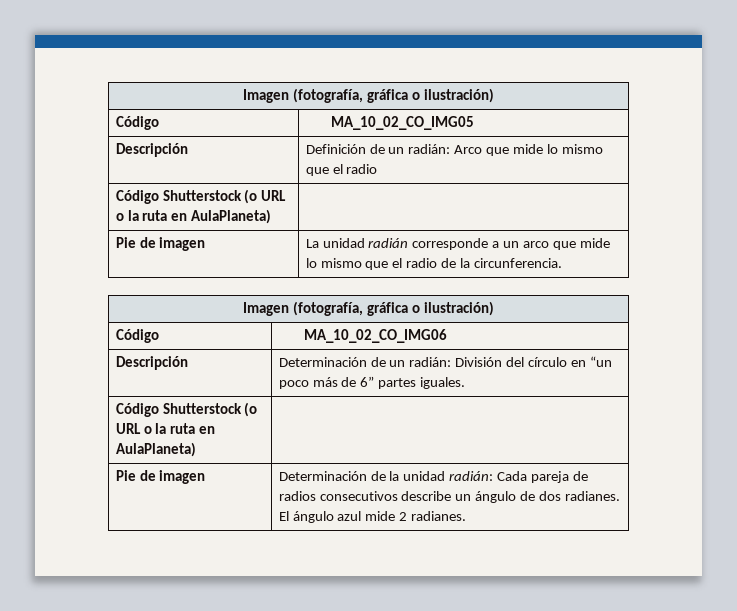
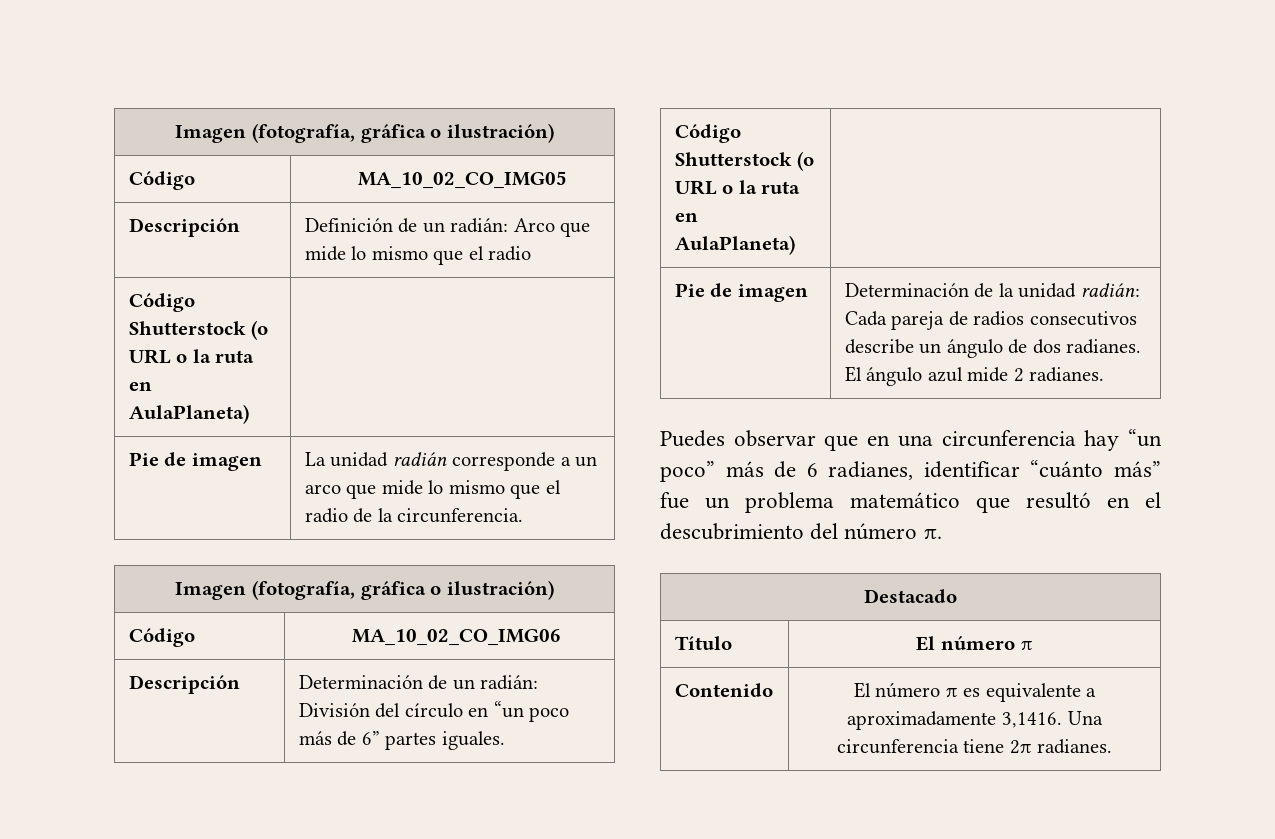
+ Puedes observar que en una circunferencia hay “un poco” más de 6 radianes, identificar “cuánto más” fue un problema matemático que resultó en el descubrimiento del número π.
+ Destacado
+ Título | El número π
+ Contenido | El número π es equivalente a aproximadamente 3,1416. Una circunferencia tiene 2π radianes.

